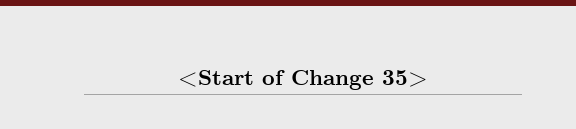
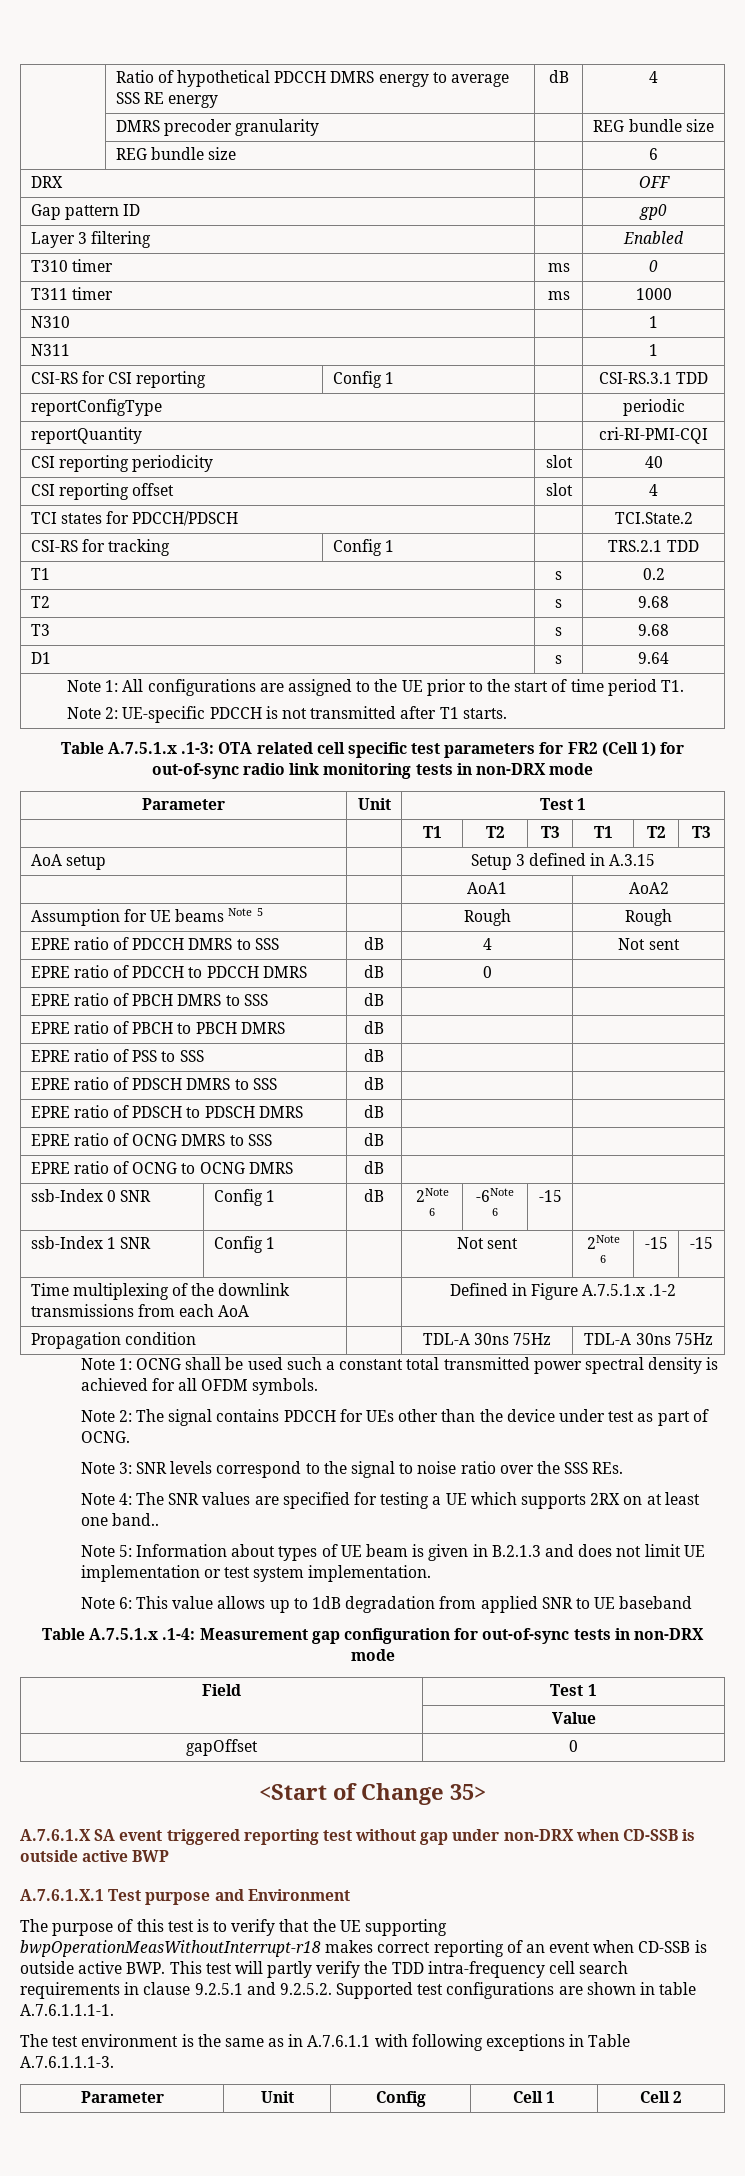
+ | Ratio of hypothetical PDCCH DMRS energy to average SSS RE energy | dB | 4
+ | DMRS precoder granularity | | REG bundle size
+ | REG bundle size | | 6
+ DRX | | OFF
+ Gap pattern ID | | gp0
+ Layer 3 filtering | | Enabled
+ T310 timer | ms | 0
+ T311 timer | ms | 1000
+ N310 | | 1
+ N311 | | 1
+ CSI-RS for CSI reporting | Config 1 | | CSI-RS.3.1 TDD
+ reportConfigType | | periodic
+ reportQuantity | | cri-RI-PMI-CQI
+ CSI reporting periodicity | slot | 40
+ CSI reporting offset | slot | 4
+ TCI states for PDCCH/PDSCH | | TCI.State.2
+ CSI-RS for tracking | Config 1 | | TRS.2.1 TDD
+ T1 | s | 0.2
+ T2 | s | 9.68
+ T3 | s | 9.68
+ D1 | s | 9.64
+ Note 1: All configurations are assigned to the UE prior to the start of time period T1.
+ Note 2: UE-specific PDCCH is not transmitted after T1 starts.
+ Table A.7.5.1.x .1-3: OTA related cell specific test parameters for FR2 (Cell 1) for out-of-sync radio link monitoring tests in non-DRX mode
+ Parameter | Unit | Test 1
+ | | T1 | T2 | T3 | T1 | T2 | T3
+ AoA setup | | Setup 3 defined in A.3.15
+ | | AoA1 | AoA2
+ Assumption for UE beams Note 5 | | Rough | Rough
+ EPRE ratio of PDCCH DMRS to SSS | dB | 4 | Not sent
+ EPRE ratio of PDCCH to PDCCH DMRS | dB | 0 |
+ EPRE ratio of PBCH DMRS to SSS | dB | |
+ EPRE ratio of PBCH to PBCH DMRS | dB | |
+ EPRE ratio of PSS to SSS | dB | |
+ EPRE ratio of PDSCH DMRS to SSS | dB | |
+ EPRE ratio of PDSCH to PDSCH DMRS | dB | |
+ EPRE ratio of OCNG DMRS to SSS | dB | |
+ EPRE ratio of OCNG to OCNG DMRS | dB | |
+ ssb-Index 0 SNR | Config 1 | dB | 2Note 6 | -6Note 6 | -15 |
+ ssb-Index 1 SNR | Config 1 | | Not sent | 2Note 6 | -15 | -15
+ Time multiplexing of the downlink transmissions from each AoA | | Defined in Figure A.7.5.1.x .1-2
+ Propagation condition | | TDL-A 30ns 75Hz | TDL-A 30ns 75Hz
+ Note 1: OCNG shall be used such a constant total transmitted power spectral density is achieved for all OFDM symbols.
+ Note 2: The signal contains PDCCH for UEs other than the device under test as part of OCNG.
+ Note 3: SNR levels correspond to the signal to noise ratio over the SSS REs.
+ Note 4: The SNR values are specified for testing a UE which supports 2RX on at least one band..
+ Note 5: Information about types of UE beam is given in B.2.1.3 and does not limit UE implementation or test system implementation.
+ Note 6: This value allows up to 1dB degradation from applied SNR to UE baseband
+ Table A.7.5.1.x .1-4: Measurement gap configuration for out-of-sync tests in non-DRX mode
+ Field | Test 1
+ | Value
+ gapOffset | 0
  <Start of Change 35>
+ A.7.6.1.X SA event triggered reporting test without gap under non-DRX when CD-SSB is outside active BWP
+ A.7.6.1.X.1 Test purpose and Environment
+ The purpose of this test is to verify that the UE supporting bwpOperationMeasWithoutInterrupt-r18 makes correct reporting of an event when CD-SSB is outside active BWP. This test will partly verify the TDD intra-frequency cell search requirements in clause 9.2.5.1 and 9.2.5.2. Supported test configurations are shown in table A.7.6.1.1.1-1.
+ The test environment is the same as in A.7.6.1.1 with following exceptions in Table A.7.6.1.1.1-3.
+ Parameter | Unit | Config | Cell 1 | Cell 2

